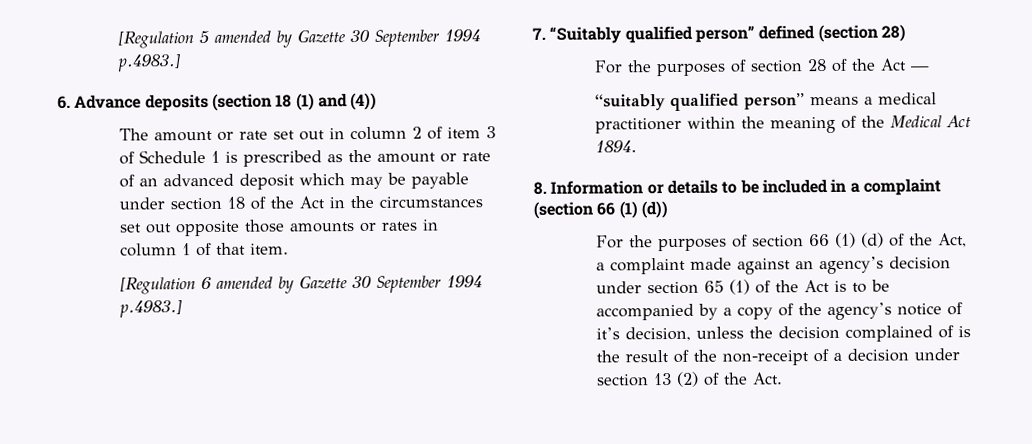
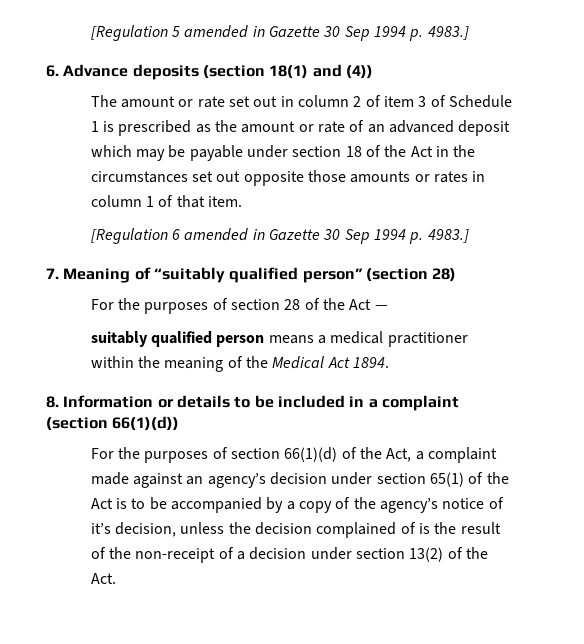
- [Regulation 5 amended by Gazette 30 September 1994 p.4983.]
+ [Regulation 5 amended in Gazette 30 Sep 1994 p. 4983.]
- 6. Advance deposits (section 18 (1) and (4))
+ 6. Advance deposits (section 18(1) and (4))
- [Regulation 6 amended by Gazette 30 September 1994 p.4983.]
- 7. “Suitably qualified person” defined (section 28)
+ [Regulation 6 amended in Gazette 30 Sep 1994 p. 4983.]
+ 7. Meaning of “suitably qualified person” (section 28)
- “suitably qualified person” means a medical practitioner within the meaning of the Medical Act 1894.
+ suitably qualified person means a medical practitioner within the meaning of the Medical Act 1894.
- 8. Information or details to be included in a complaint (section 66 (1) (d))
- For the purposes of section 66 (1) (d) of the Act, a complaint made against an agency’s decision under section 65 (1) of the Act is to be accompanied by a copy of the agency’s notice of it’s decision, unless the decision complained of is the result of the non-receipt of a decision under section 13 (2) of the Act.
+ 8. Information or details to be included in a complaint (section 66(1)(d))
+ For the purposes of section 66(1)(d) of the Act, a complaint made against an agency’s decision under section 65(1) of the Act is to be accompanied by a copy of the agency’s notice of it’s decision, unless the decision complained of is the result of the non-receipt of a decision under section 13(2) of the Act.

